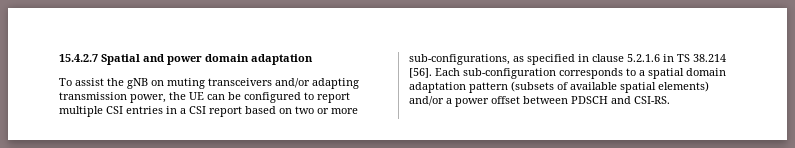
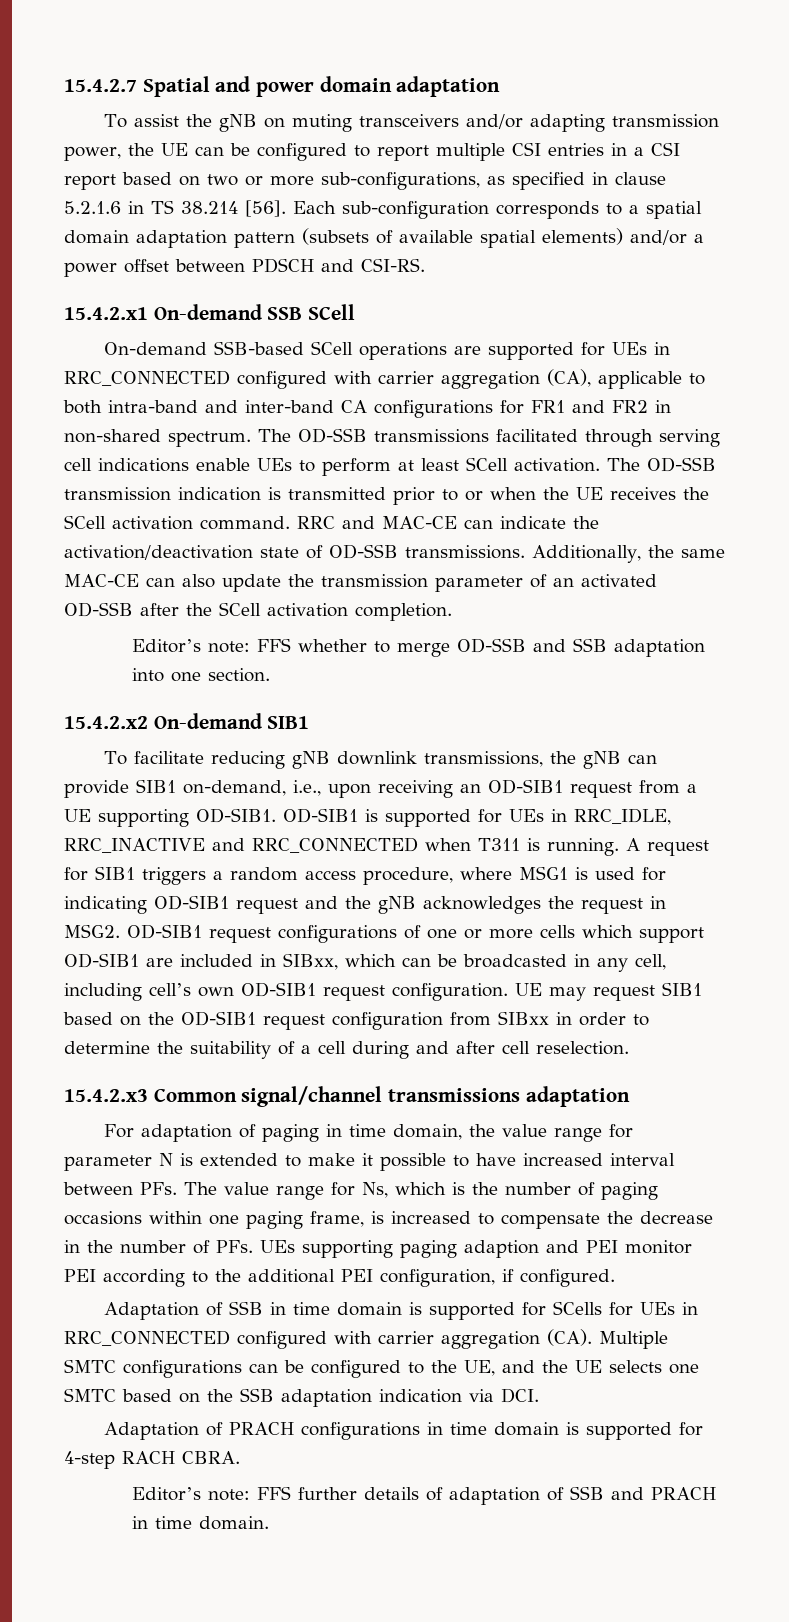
+ 15.4.2.x1 On-demand SSB SCell
+ On-demand SSB-based SCell operations are supported for UEs in RRC_CONNECTED configured with carrier aggregation (CA), applicable to both intra-band and inter-band CA configurations for FR1 and FR2 in non-shared spectrum. The OD-SSB transmissions facilitated through serving cell indications enable UEs to perform at least SCell activation. The OD-SSB transmission indication is transmitted prior to or when the UE receives the SCell activation command. RRC and MAC-CE can indicate the activation/deactivation state of OD-SSB transmissions. Additionally, the same MAC-CE can also update the transmission parameter of an activated OD-SSB after the SCell activation completion.
+ Editor’s note: FFS whether to merge OD-SSB and SSB adaptation into one section.
+ 15.4.2.x2 On-demand SIB1
+ To facilitate reducing gNB downlink transmissions, the gNB can provide SIB1 on-demand, i.e., upon receiving an OD-SIB1 request from a UE supporting OD-SIB1. OD-SIB1 is supported for UEs in RRC_IDLE, RRC_INACTIVE and RRC_CONNECTED when T311 is running. A request for SIB1 triggers a random access procedure, where MSG1 is used for indicating OD-SIB1 request and the gNB acknowledges the request in MSG2. OD-SIB1 request configurations of one or more cells which support OD-SIB1 are included in SIBxx, which can be broadcasted in any cell, including cell’s own OD-SIB1 request configuration. UE may request SIB1 based on the OD-SIB1 request configuration from SIBxx in order to determine the suitability of a cell during and after cell reselection.
+ 15.4.2.x3 Common signal/channel transmissions adaptation
+ For adaptation of paging in time domain, the value range for parameter N is extended to make it possible to have increased interval between PFs. The value range for Ns, which is the number of paging occasions within one paging frame, is increased to compensate the decrease in the number of PFs. UEs supporting paging adaption and PEI monitor PEI according to the additional PEI configuration, if configured.
+ Adaptation of SSB in time domain is supported for SCells for UEs in RRC_CONNECTED configured with carrier aggregation (CA). Multiple SMTC configurations can be configured to the UE, and the UE selects one SMTC based on the SSB adaptation indication via DCI.
+ Adaptation of PRACH configurations in time domain is supported for 4-step RACH CBRA.
+ Editor’s note: FFS further details of adaptation of SSB and PRACH in time domain.

